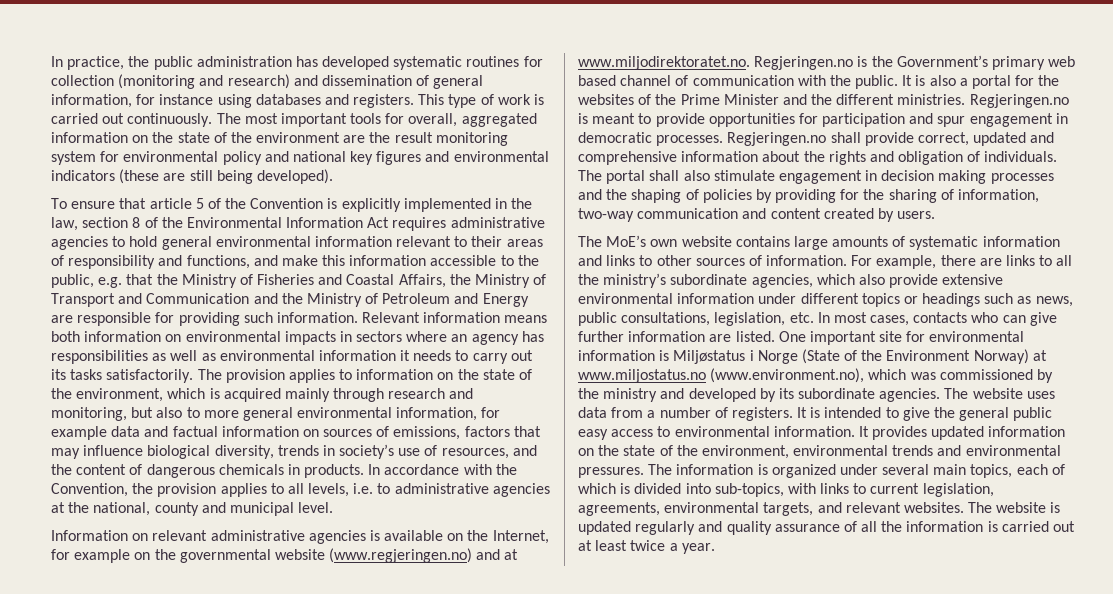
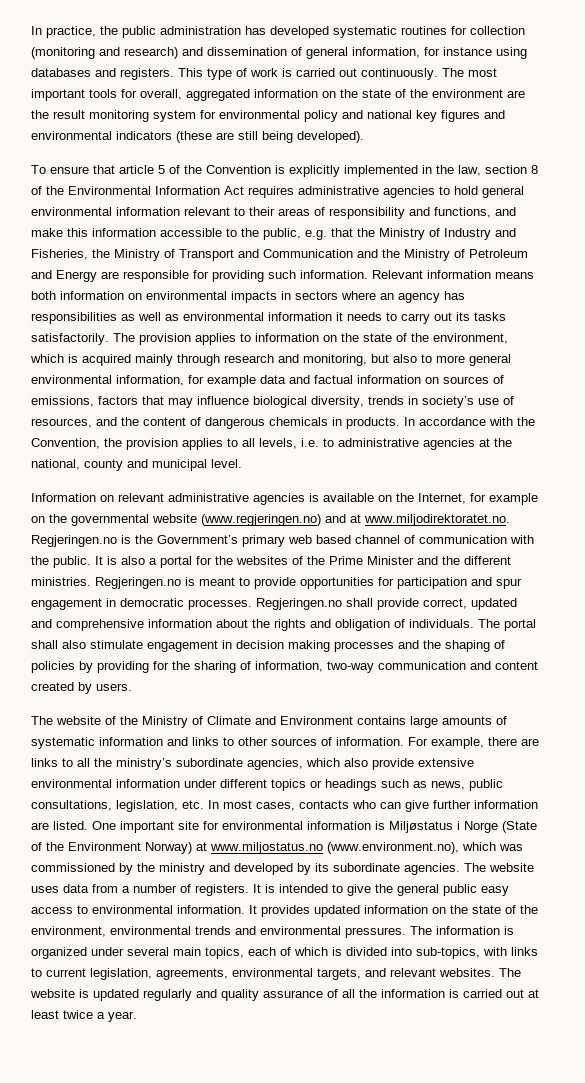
- To ensure that article 5 of the Convention is explicitly implemented in the law, section 8 of the Environmental Information Act requires administrative agencies to hold general environmental information relevant to their areas of responsibility and functions, and make this information accessible to the public, e.g. that the Ministry of Fisheries and Coastal Affairs, the Ministry of Transport and Communication and the Ministry of Petroleum and Energy are responsible for providing such information.
+ To ensure that article 5 of the Convention is explicitly implemented in the law, section 8 of the Environmental Information Act requires administrative agencies to hold general environmental information relevant to their areas of responsibility and functions, and make this information accessible to the public, e.g. that the Ministry of Industry and Fisheries, the Ministry of Transport and Communication and the Ministry of Petroleum and Energy are responsible for providing such information.
- The MoE’s own website contains large amounts of systematic information and links to other sources of information.
+ The website of the Ministry of Climate and Environment contains large amounts of systematic information and links to other sources of information.

